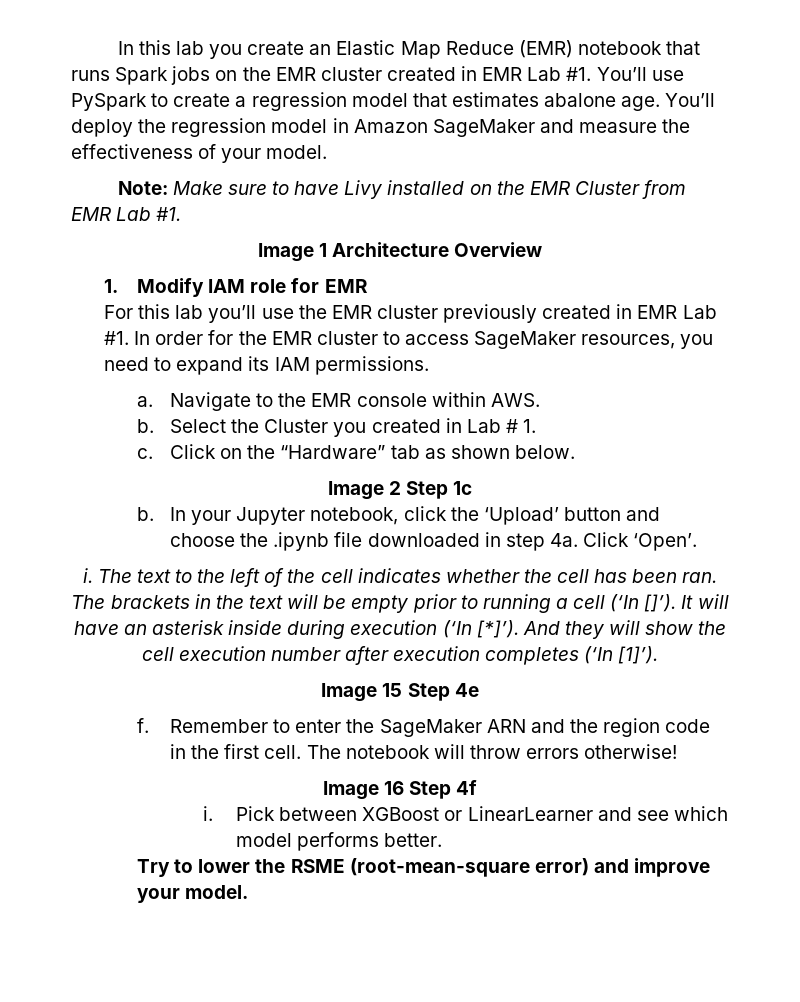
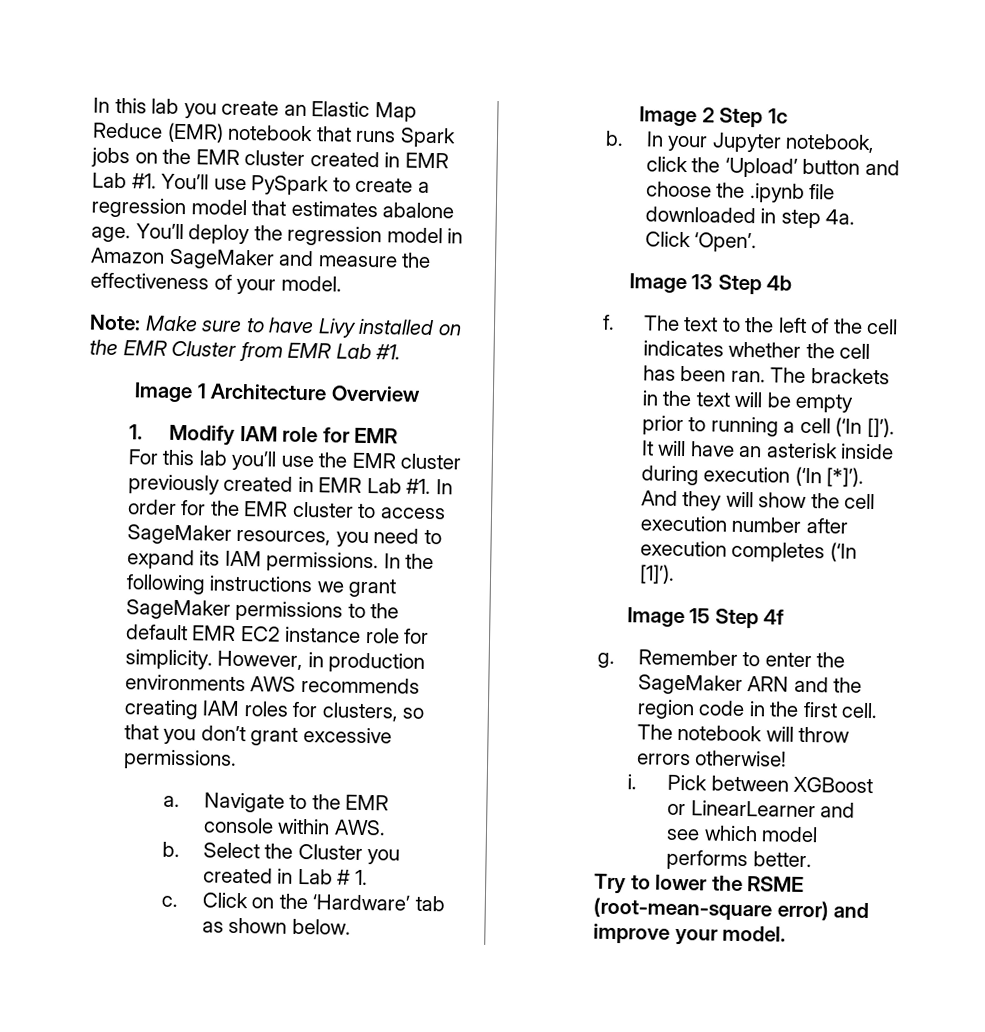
+ In the following instructions we grant SageMaker permissions to the default EMR EC2 instance role for simplicity. However, in production environments AWS recommends creating IAM roles for clusters, so that you don’t grant excessive permissions.
- Click on the “Hardware” tab as shown below.
+ Click on the ‘Hardware’ tab as shown below.
  Click ‘Open’.
- i.
+ Image 13 Step 4b
+ f.
- Image 15 Step 4e
- f.
+ Image 15 Step 4f
+ g.
- Image 16 Step 4f

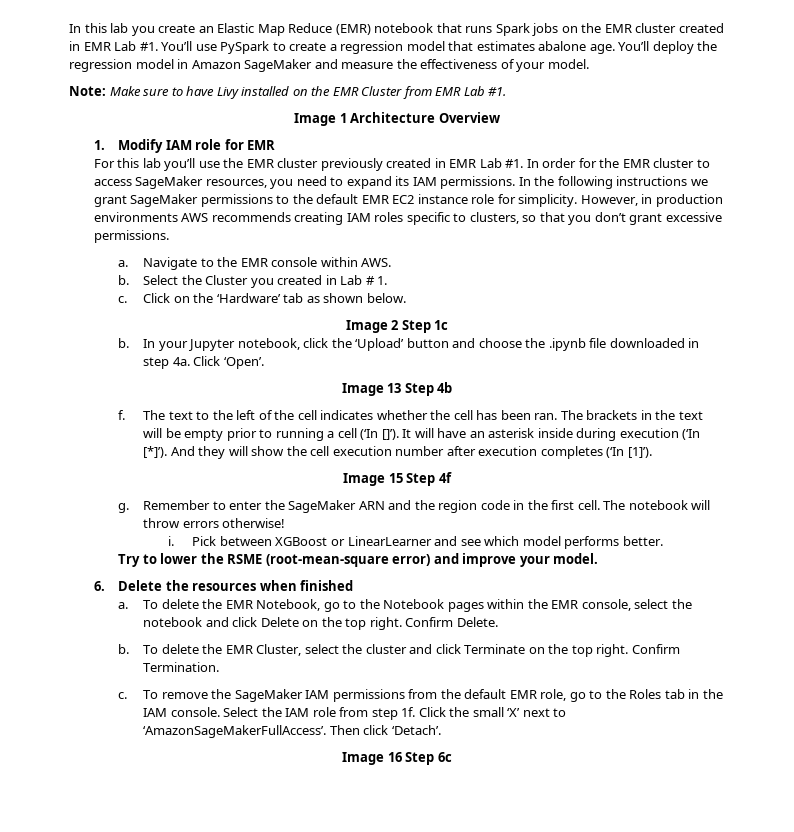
- However, in production environments AWS recommends creating IAM roles for clusters, so that you don’t grant excessive permissions.
+ However, in production environments AWS recommends creating IAM roles specific to clusters, so that you don’t grant excessive permissions.
+ 6. Delete the resources when finished
+ a. To delete the EMR Notebook, go to the Notebook pages within the EMR console, select the notebook and click Delete on the top right. Confirm Delete.
+ b. To delete the EMR Cluster, select the cluster and click Terminate on the top right. Confirm Termination.
+ c. To remove the SageMaker IAM permissions from the default EMR role, go to the Roles tab in the IAM console. Select the IAM role from step 1f. Click the small ‘X’ next to ‘AmazonSageMakerFullAccess’. Then click ‘Detach’.
+ Image 16 Step 6c

